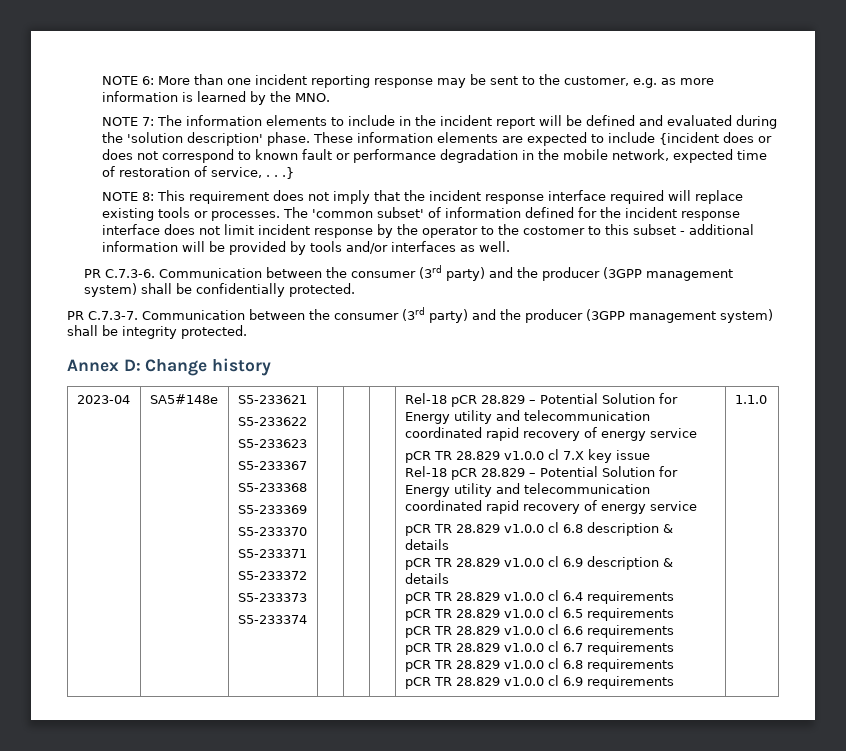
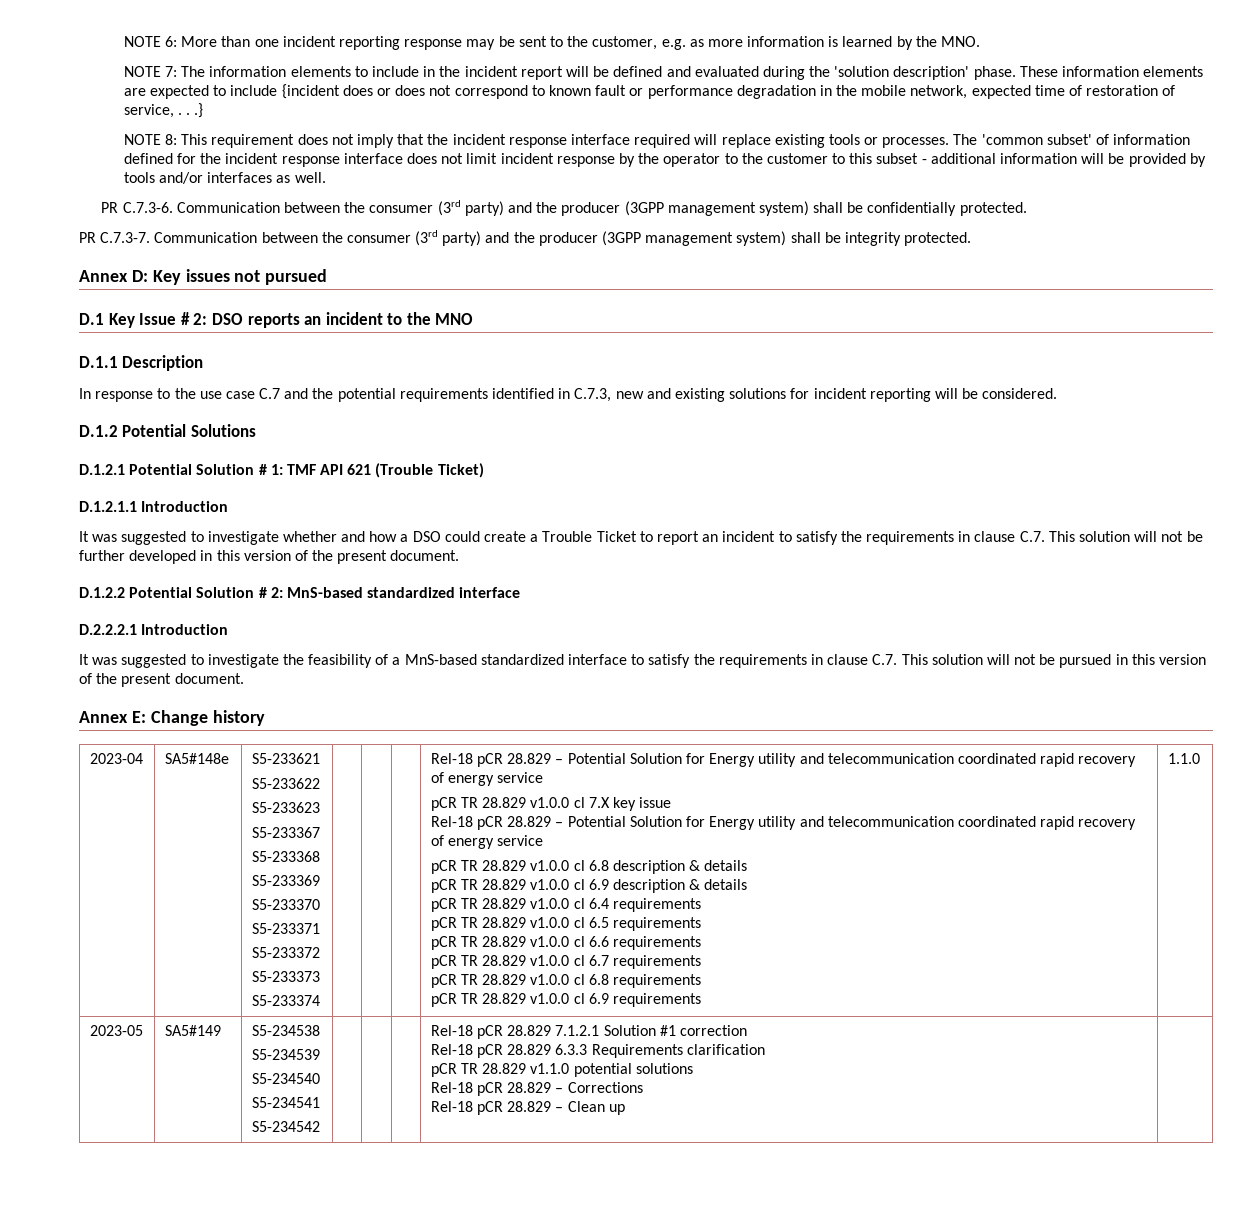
- The 'common subset' of information defined for the incident response interface does not limit incident response by the operator to the costomer to this subset - additional information will be provided by tools and/or interfaces as well.
+ The 'common subset' of information defined for the incident response interface does not limit incident response by the operator to the customer to this subset - additional information will be provided by tools and/or interfaces as well.
- Annex D: Change history
+ Annex D: Key issues not pursued
+ D.1 Key Issue # 2: DSO reports an incident to the MNO
+ D.1.1 Description
+ In response to the use case C.7 and the potential requirements identified in C.7.3, new and existing solutions for incident reporting will be considered.
+ D.1.2 Potential Solutions
+ D.1.2.1 Potential Solution # 1: TMF API 621 (Trouble Ticket)
+ D.1.2.1.1 Introduction
+ It was suggested to investigate whether and how a DSO could create a Trouble Ticket to report an incident to satisfy the requirements in clause C.7. This solution will not be further developed in this version of the present document.
+ D.1.2.2 Potential Solution # 2: MnS-based standardized interface
+ D.2.2.2.1 Introduction
+ It was suggested to investigate the feasibility of a MnS-based standardized interface to satisfy the requirements in clause C.7. This solution will not be pursued in this version of the present document.
+ Annex E: Change history
+ 2023-05 | SA5#149 | S5-234538
+ S5-234539
+ S5-234540
+ S5-234541
+ S5-234542 | | | | Rel-18 pCR 28.829 7.1.2.1 Solution #1 correction
+ Rel-18 pCR 28.829 6.3.3 Requirements clarification
+ pCR TR 28.829 v1.1.0 potential solutions
+ Rel-18 pCR 28.829 – Corrections
+ Rel-18 pCR 28.829 – Clean up |

